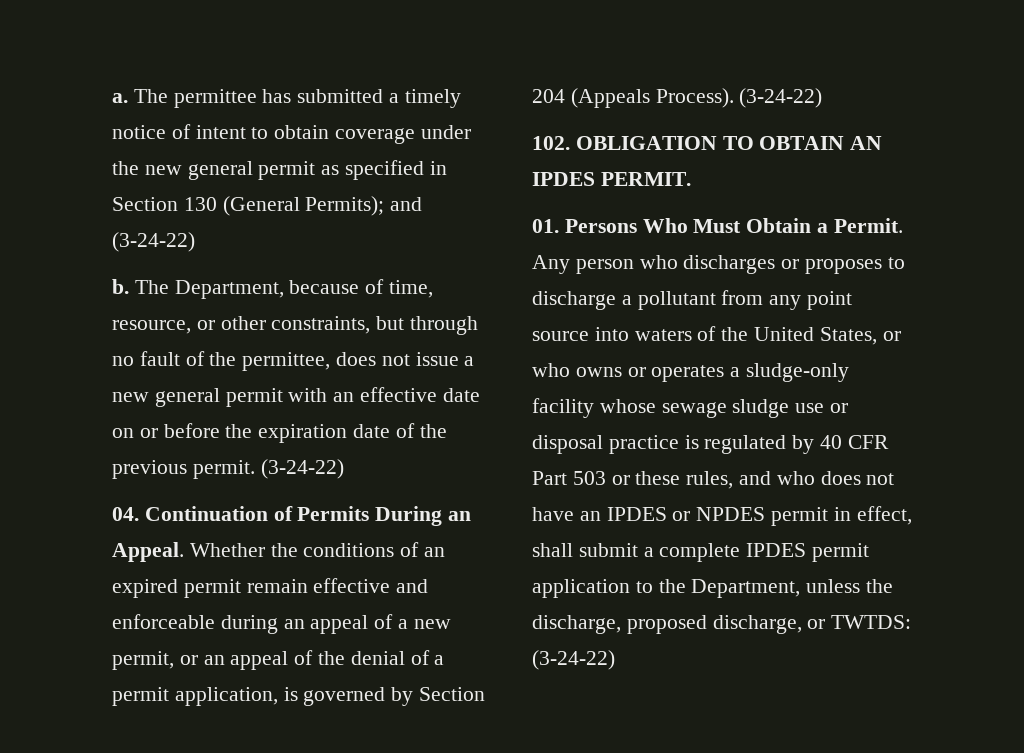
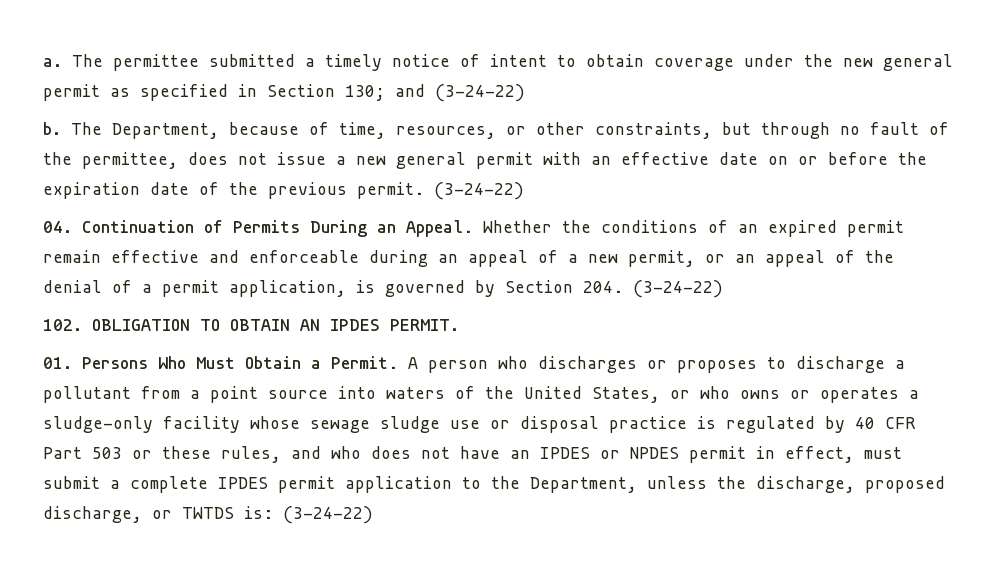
- The permittee has submitted a timely notice of intent to obtain coverage under the new general permit as specified in Section 130 (General Permits); and (3-24-22)
+ The permittee submitted a timely notice of intent to obtain coverage under the new general permit as specified in Section 130; and (3-24-22)
- The Department, because of time, resource, or other constraints, but through no fault of the permittee, does not issue a new general permit with an effective date on or before the expiration date of the previous permit.
+ The Department, because of time, resources, or other constraints, but through no fault of the permittee, does not issue a new general permit with an effective date on or before the expiration date of the previous permit.
- Whether the conditions of an expired permit remain effective and enforceable during an appeal of a new permit, or an appeal of the denial of a permit application, is governed by Section 204 (Appeals Process). (3-24-22)
+ Whether the conditions of an expired permit remain effective and enforceable during an appeal of a new permit, or an appeal of the denial of a permit application, is governed by Section 204. (3-24-22)
- Any person who discharges or proposes to discharge a pollutant from any point source into waters of the United States, or who owns or operates a sludge-only facility whose sewage sludge use or disposal practice is regulated by 40 CFR Part 503 or these rules, and who does not have an IPDES or NPDES permit in effect, shall submit a complete IPDES permit application to the Department, unless the discharge, proposed discharge, or TWTDS:
+ A person who discharges or proposes to discharge a pollutant from a point source into waters of the United States, or who owns or operates a sludge-only facility whose sewage sludge use or disposal practice is regulated by 40 CFR Part 503 or these rules, and who does not have an IPDES or NPDES permit in effect, must submit a complete IPDES permit application to the Department, unless the discharge, proposed discharge, or TWTDS is:

